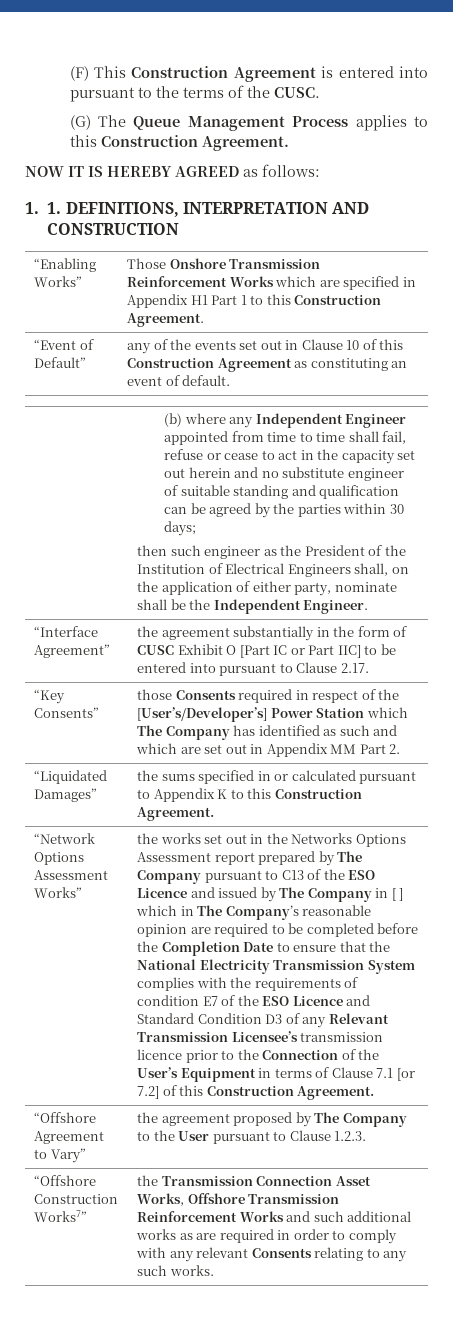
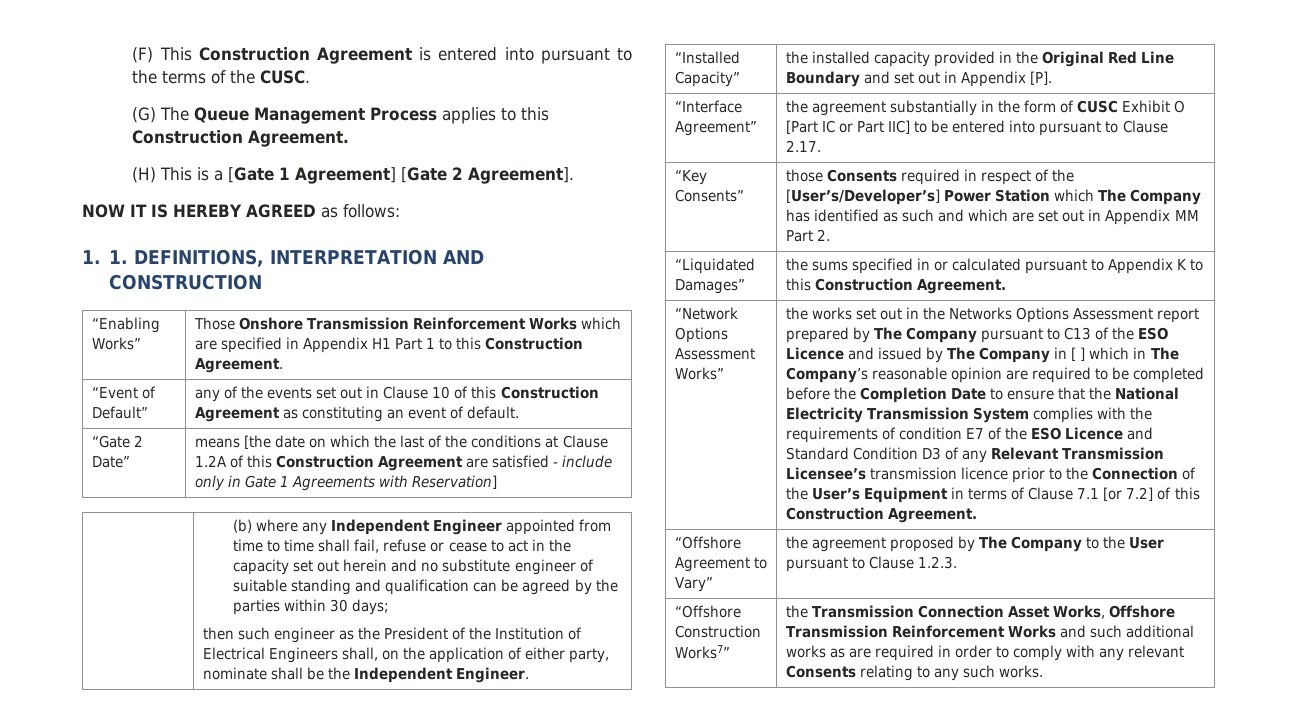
+ (H) This is a [Gate 1 Agreement] [Gate 2 Agreement].
+ “Gate 2 Date” | means [the date on which the last of the conditions at Clause 1.2A of this Construction Agreement are satisfied - include only in Gate 1 Agreements with Reservation]
+ “Installed Capacity” | the installed capacity provided in the Original Red Line Boundary and set out in Appendix [P].

